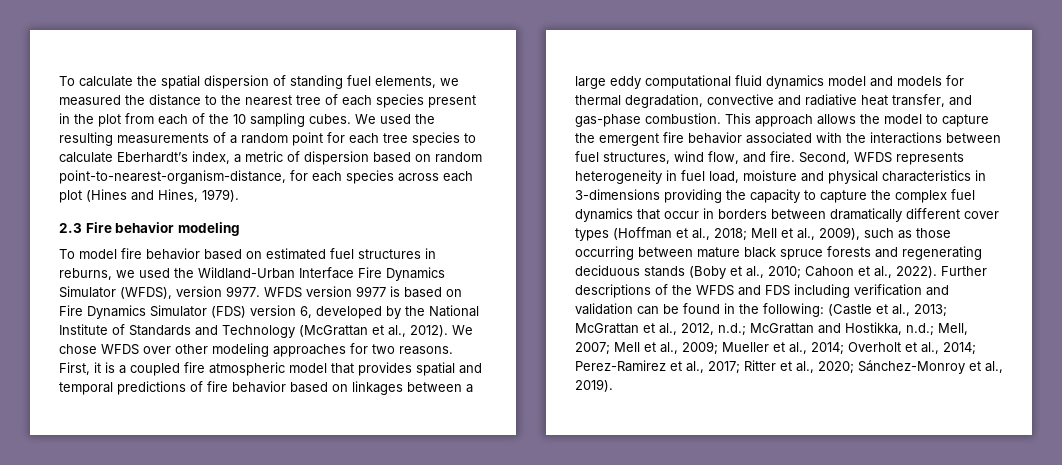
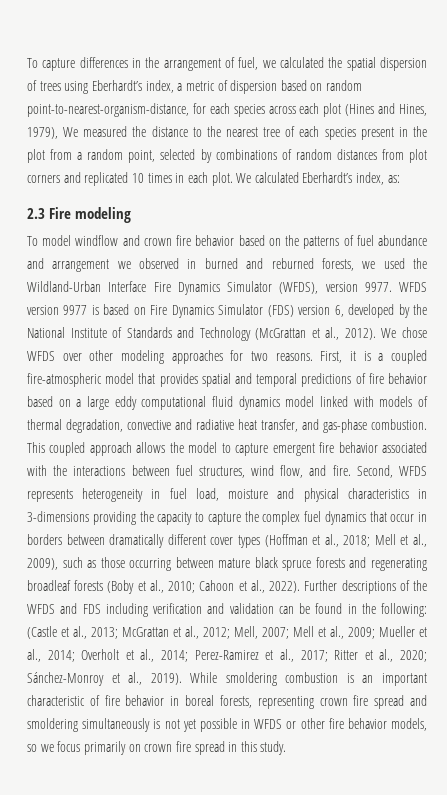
- To calculate the spatial dispersion of standing fuel elements, we measured the distance to the nearest tree of each species present in the plot from each of the 10 sampling cubes. We used the resulting measurements of a random point for each tree species to calculate Eberhardt’s index, a metric of dispersion based on random point-to-nearest-organism-distance, for each species across each plot (Hines and Hines, 1979).
+ To capture differences in the arrangement of fuel, we calculated the spatial dispersion of trees using Eberhardt’s index, a metric of dispersion based on random point-to-nearest-organism-distance, for each species across each plot (Hines and Hines, 1979), We measured the distance to the nearest tree of each species present in the plot from a random point, selected by combinations of random distances from plot corners and replicated 10 times in each plot. We calculated Eberhardt’s index, as:
- 2.3 Fire behavior modeling
+ 2.3 Fire modeling
- To model fire behavior based on estimated fuel structures in reburns, we used the Wildland-Urban Interface Fire Dynamics Simulator (WFDS), version 9977.
+ To model windflow and crown fire behavior based on the patterns of fuel abundance and arrangement we observed in burned and reburned forests, we used the Wildland-Urban Interface Fire Dynamics Simulator (WFDS), version 9977.
- First, it is a coupled fire atmospheric model that provides spatial and temporal predictions of fire behavior based on linkages between a large eddy computational fluid dynamics model and models for thermal degradation, convective and radiative heat transfer, and gas-phase combustion.
+ First, it is a coupled fire-atmospheric model that provides spatial and temporal predictions of fire behavior based on a large eddy computational fluid dynamics model linked with models of thermal degradation, convective and radiative heat transfer, and gas-phase combustion.
- This approach allows the model to capture the emergent fire behavior associated with the interactions between fuel structures, wind flow, and fire.
+ This coupled approach allows the model to capture emergent fire behavior associated with the interactions between fuel structures, wind flow, and fire.
- Second, WFDS represents heterogeneity in fuel load, moisture and physical characteristics in 3-dimensions providing the capacity to capture the complex fuel dynamics that occur in borders between dramatically different cover types (Hoffman et al., 2018; Mell et al., 2009), such as those occurring between mature black spruce forests and regenerating deciduous stands (Boby et al., 2010; Cahoon et al., 2022).
+ Second, WFDS represents heterogeneity in fuel load, moisture and physical characteristics in 3-dimensions providing the capacity to capture the complex fuel dynamics that occur in borders between dramatically different cover types (Hoffman et al., 2018; Mell et al., 2009), such as those occurring between mature black spruce forests and regenerating broadleaf forests (Boby et al., 2010; Cahoon et al., 2022).
- Further descriptions of the WFDS and FDS including verification and validation can be found in the following: (Castle et al., 2013; McGrattan et al., 2012, n.d.; McGrattan and Hostikka, n.d.; Mell, 2007; Mell et al., 2009; Mueller et al., 2014; Overholt et al., 2014; Perez-Ramirez et al., 2017; Ritter et al., 2020; Sánchez-Monroy et al., 2019).
+ Further descriptions of the WFDS and FDS including verification and validation can be found in the following: (Castle et al., 2013; McGrattan et al., 2012; Mell, 2007; Mell et al., 2009; Mueller et al., 2014; Overholt et al., 2014; Perez-Ramirez et al., 2017; Ritter et al., 2020; Sánchez-Monroy et al., 2019).
+ While smoldering combustion is an important characteristic of fire behavior in boreal forests, representing crown fire spread and smoldering simultaneously is not yet possible in WFDS or other fire behavior models, so we focus primarily on crown fire spread in this study.

